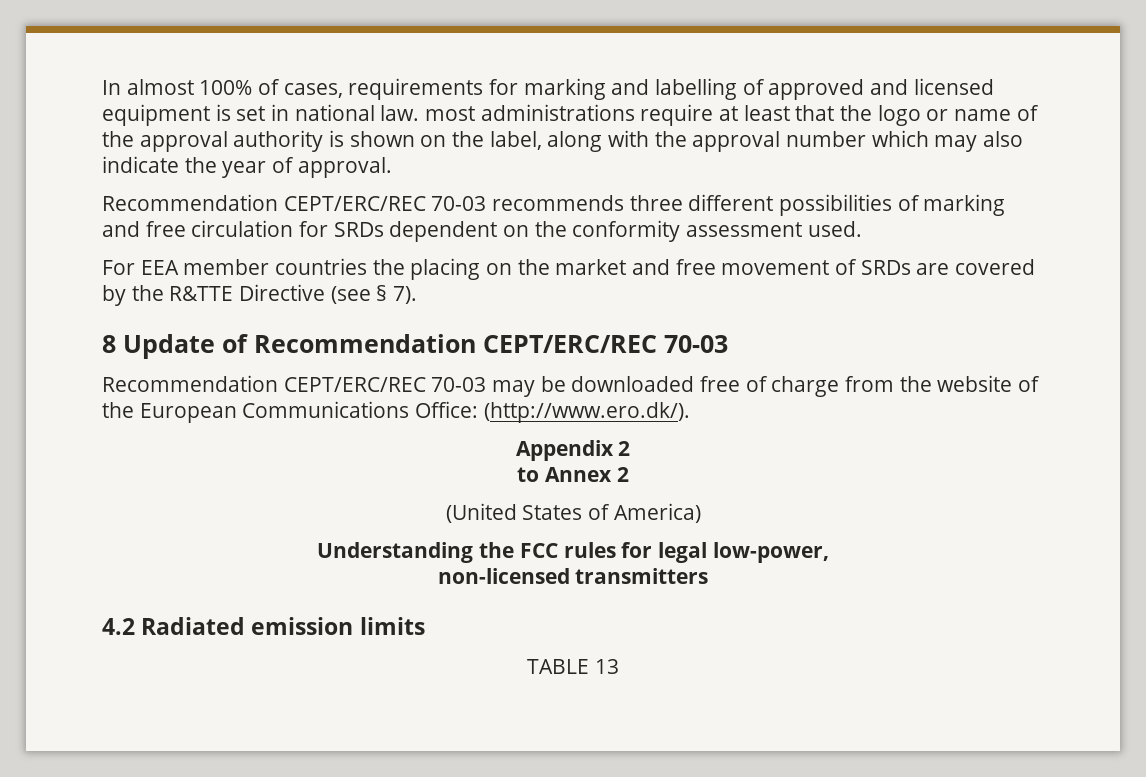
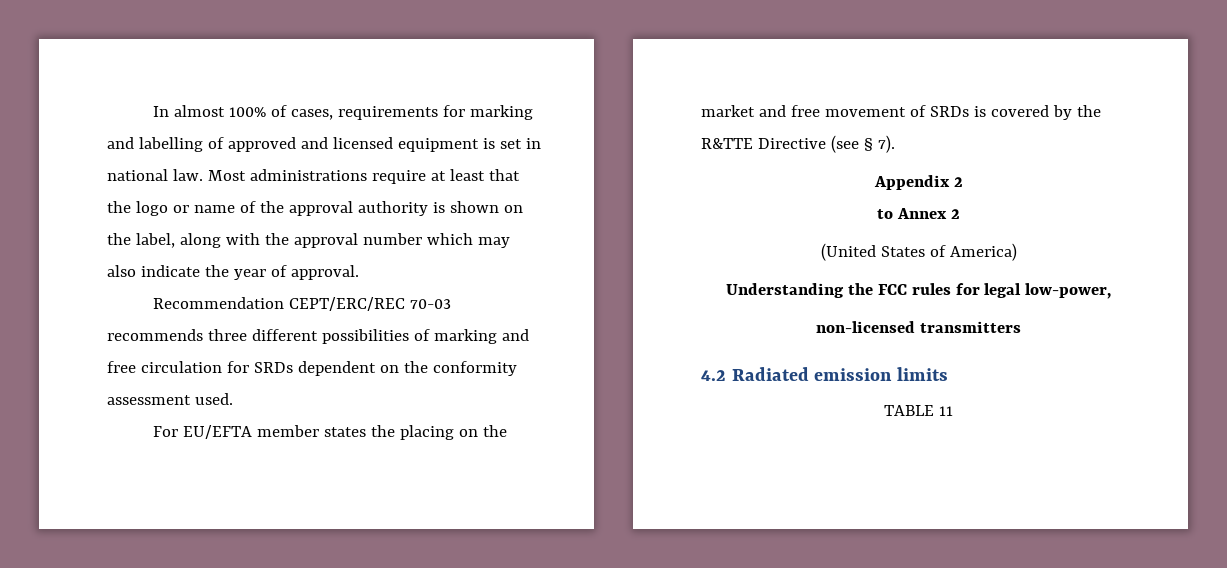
- In almost 100% of cases, requirements for marking and labelling of approved and licensed equipment is set in national law. most administrations require at least that the logo or name of the approval authority is shown on the label, along with the approval number which may also indicate the year of approval.
+ In almost 100% of cases, requirements for marking and labelling of approved and licensed equipment is set in national law. Most administrations require at least that the logo or name of the approval authority is shown on the label, along with the approval number which may also indicate the year of approval.
- For EEA member countries the placing on the market and free movement of SRDs are covered by the R&TTE Directive (see § 7).
+ For EU/EFTA member states the placing on the market and free movement of SRDs is covered by the R&TTE Directive (see § 7).
- 8 Update of Recommendation CEPT/ERC/REC 70-03
- Recommendation CEPT/ERC/REC 70-03 may be downloaded free of charge from the website of the European Communications Office: (http://www.ero.dk/).
- TABLE 13
+ TABLE 11

